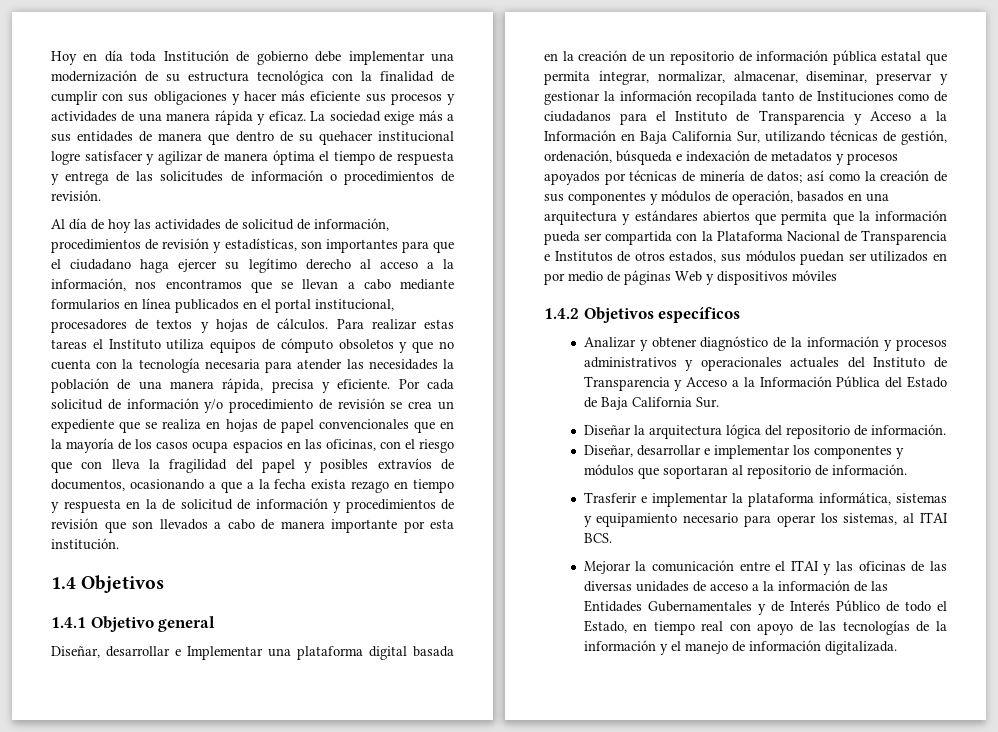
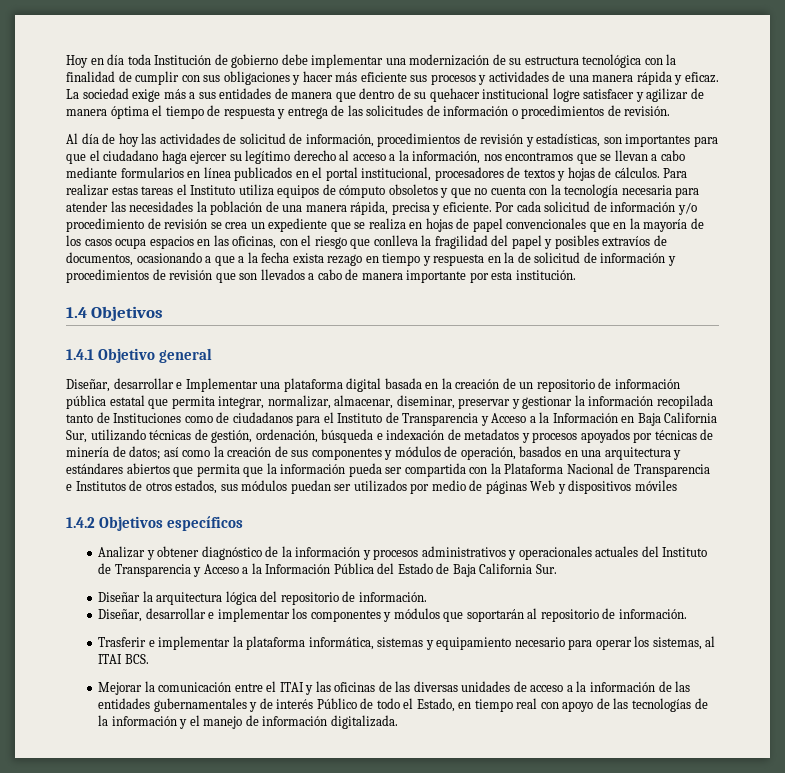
- Por cada solicitud de información y/o procedimiento de revisión se crea un expediente que se realiza en hojas de papel convencionales que en la mayoría de los casos ocupa espacios en las oficinas, con el riesgo que con lleva la fragilidad del papel y posibles extravíos de documentos, ocasionando a que a la fecha exista rezago en tiempo y respuesta en la de solicitud de información y procedimientos de revisión que son llevados a cabo de manera importante por esta institución.
+ Por cada solicitud de información y/o procedimiento de revisión se crea un expediente que se realiza en hojas de papel convencionales que en la mayoría de los casos ocupa espacios en las oficinas, con el riesgo que conlleva la fragilidad del papel y posibles extravíos de documentos, ocasionando a que a la fecha exista rezago en tiempo y respuesta en la de solicitud de información y procedimientos de revisión que son llevados a cabo de manera importante por esta institución.
- así como la creación de sus componentes y módulos de operación, basados en una arquitectura y estándares abiertos que permita que la información pueda ser compartida con la Plataforma Nacional de Transparencia e Institutos de otros estados, sus módulos puedan ser utilizados en por medio de páginas Web y dispositivos móviles
+ así como la creación de sus componentes y módulos de operación, basados en una arquitectura y estándares abiertos que permita que la información pueda ser compartida con la Plataforma Nacional de Transparencia e Institutos de otros estados, sus módulos puedan ser utilizados por medio de páginas Web y dispositivos móviles
- Diseñar, desarrollar e implementar los componentes y módulos que soportaran al repositorio de información.
+ Diseñar, desarrollar e implementar los componentes y módulos que soportarán al repositorio de información.
- Mejorar la comunicación entre el ITAI y las oficinas de las diversas unidades de acceso a la información de las Entidades Gubernamentales y de Interés Público de todo el Estado, en tiempo real con apoyo de las tecnologías de la información y el manejo de información digitalizada.
+ Mejorar la comunicación entre el ITAI y las oficinas de las diversas unidades de acceso a la información de las entidades gubernamentales y de interés Público de todo el Estado, en tiempo real con apoyo de las tecnologías de la información y el manejo de información digitalizada.

